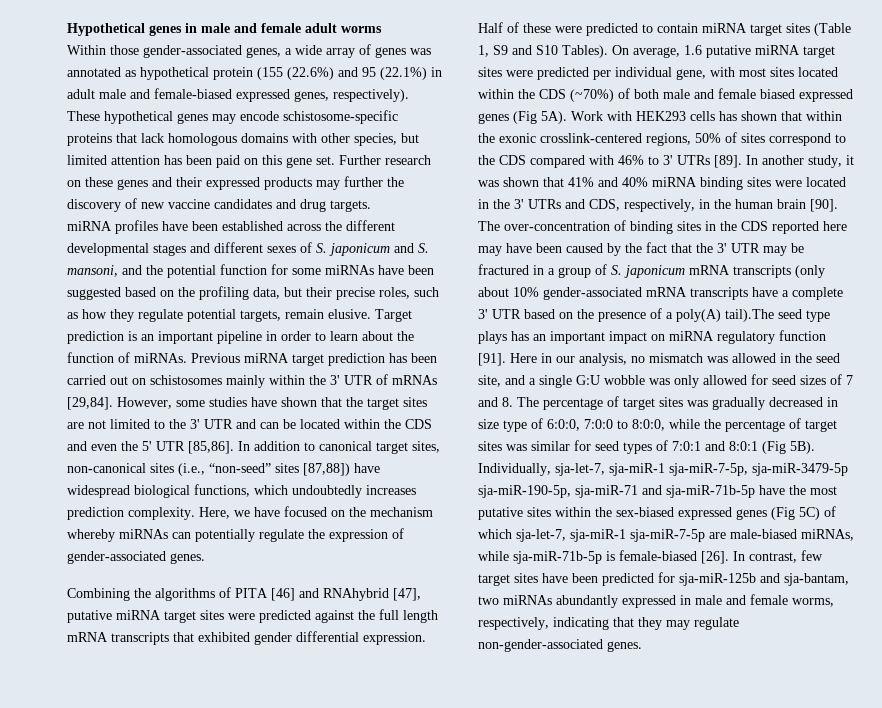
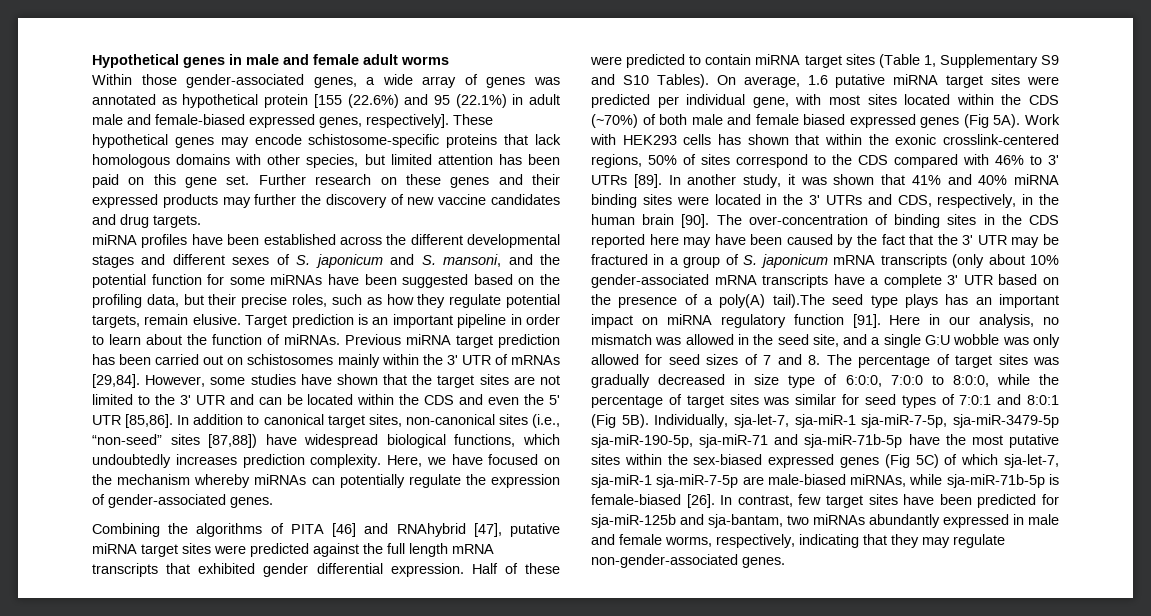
- Within those gender-associated genes, a wide array of genes was annotated as hypothetical protein (155 (22.6%) and 95 (22.1%) in adult male and female-biased expressed genes, respectively).
+ Within those gender-associated genes, a wide array of genes was annotated as hypothetical protein [155 (22.6%) and 95 (22.1%) in adult male and female-biased expressed genes, respectively].
- Half of these were predicted to contain miRNA target sites (Table 1, S9 and S10 Tables).
+ Half of these were predicted to contain miRNA target sites (Table 1, Supplementary S9 and S10 Tables).

